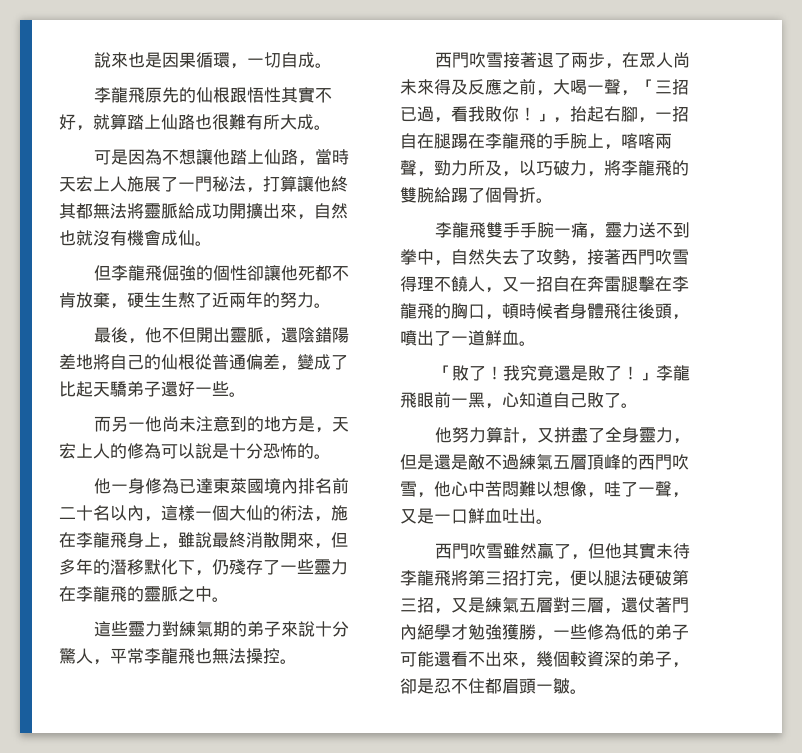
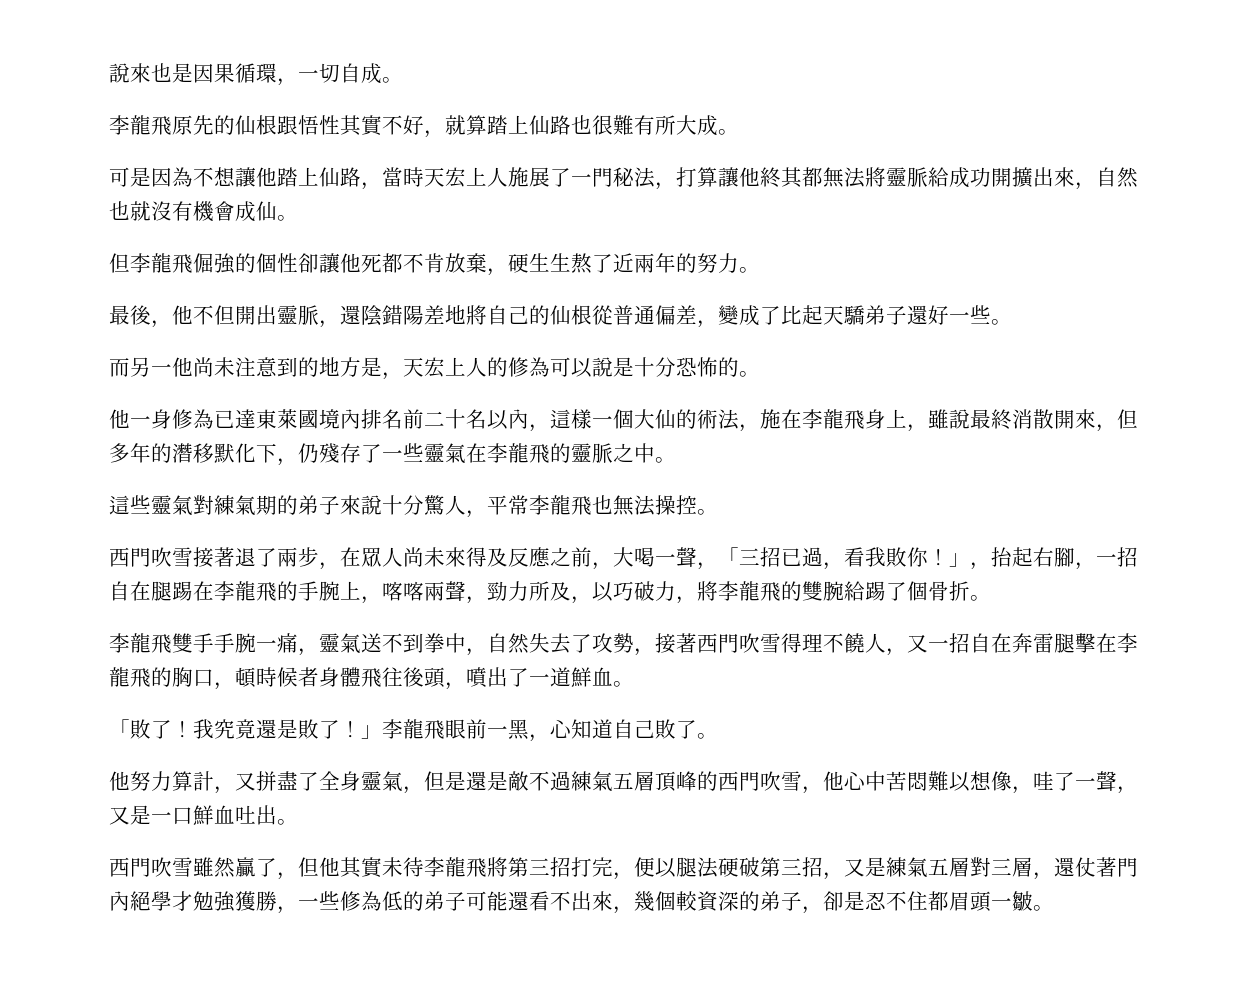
- 他一身修為已達東萊國境內排名前二十名以內，這樣一個大仙的術法，施在李龍飛身上，雖說最終消散開來，但多年的潛移默化下，仍殘存了一些靈力在李龍飛的靈脈之中。
+ 他一身修為已達東萊國境內排名前二十名以內，這樣一個大仙的術法，施在李龍飛身上，雖說最終消散開來，但多年的潛移默化下，仍殘存了一些靈氣在李龍飛的靈脈之中。
- 這些靈力對練氣期的弟子來說十分驚人，平常李龍飛也無法操控。
+ 這些靈氣對練氣期的弟子來說十分驚人，平常李龍飛也無法操控。
- 李龍飛雙手手腕一痛，靈力送不到拳中，自然失去了攻勢，接著西門吹雪得理不饒人，又一招自在奔雷腿擊在李龍飛的胸口，頓時候者身體飛往後頭，噴出了一道鮮血。
+ 李龍飛雙手手腕一痛，靈氣送不到拳中，自然失去了攻勢，接著西門吹雪得理不饒人，又一招自在奔雷腿擊在李龍飛的胸口，頓時候者身體飛往後頭，噴出了一道鮮血。
- 他努力算計，又拼盡了全身靈力，但是還是敵不過練氣五層頂峰的西門吹雪，他心中苦悶難以想像，哇了一聲，又是一口鮮血吐出。
+ 他努力算計，又拼盡了全身靈氣，但是還是敵不過練氣五層頂峰的西門吹雪，他心中苦悶難以想像，哇了一聲，又是一口鮮血吐出。

